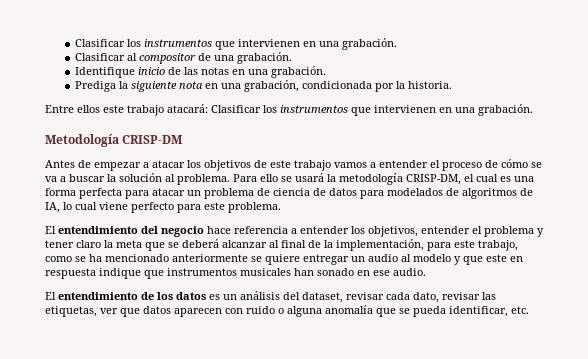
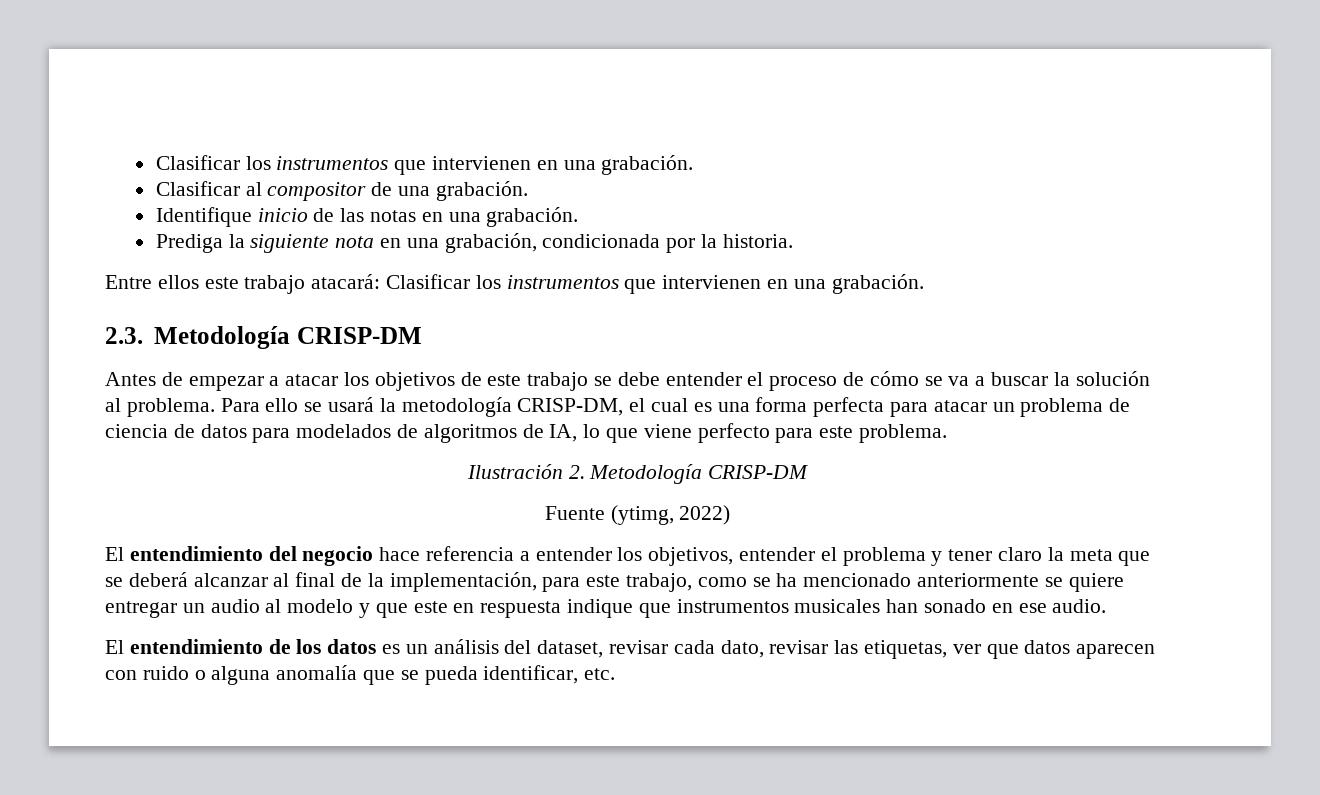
- Metodología CRISP-DM
+ 2.3. Metodología CRISP-DM
- Antes de empezar a atacar los objetivos de este trabajo vamos a entender el proceso de cómo se va a buscar la solución al problema.
+ Antes de empezar a atacar los objetivos de este trabajo se debe entender el proceso de cómo se va a buscar la solución al problema.
- Para ello se usará la metodología CRISP-DM, el cual es una forma perfecta para atacar un problema de ciencia de datos para modelados de algoritmos de IA, lo cual viene perfecto para este problema.
+ Para ello se usará la metodología CRISP-DM, el cual es una forma perfecta para atacar un problema de ciencia de datos para modelados de algoritmos de IA, lo que viene perfecto para este problema.
+ Ilustración 2. Metodología CRISP-DM
+ Fuente (ytimg, 2022)

